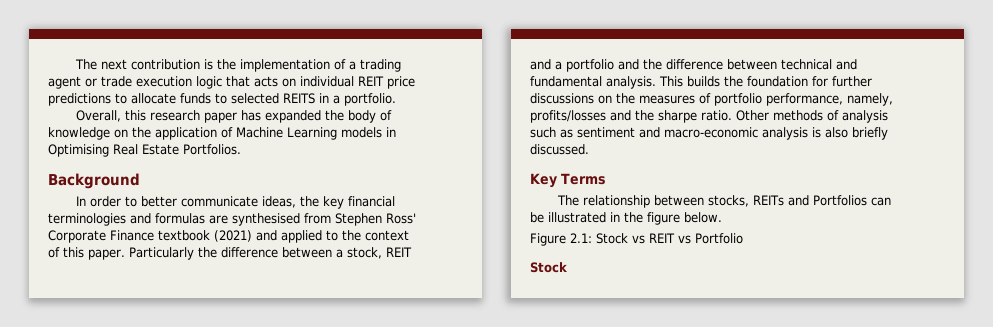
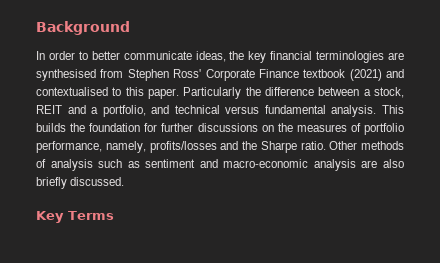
- The next contribution is the implementation of a trading agent or trade execution logic that acts on individual REIT price predictions to allocate funds to selected REITS in a portfolio.
- Overall, this research paper has expanded the body of knowledge on the application of Machine Learning models in Optimising Real Estate Portfolios.
- In order to better communicate ideas, the key financial terminologies and formulas are synthesised from Stephen Ross' Corporate Finance textbook (2021) and applied to the context of this paper.
+ In order to better communicate ideas, the key financial terminologies are synthesised from Stephen Ross' Corporate Finance textbook (2021) and contextualised to this paper.
- Particularly the difference between a stock, REIT and a portfolio and the difference between technical and fundamental analysis.
+ Particularly the difference between a stock, REIT and a portfolio, and technical versus fundamental analysis.
- This builds the foundation for further discussions on the measures of portfolio performance, namely, profits/losses and the sharpe ratio.
+ This builds the foundation for further discussions on the measures of portfolio performance, namely, profits/losses and the Sharpe ratio.
- Other methods of analysis such as sentiment and macro-economic analysis is also briefly discussed.
+ Other methods of analysis such as sentiment and macro-economic analysis are also briefly discussed.
- The relationship between stocks, REITs and Portfolios can be illustrated in the figure below.
- Figure 2.1: Stock vs REIT vs Portfolio
- Stock

